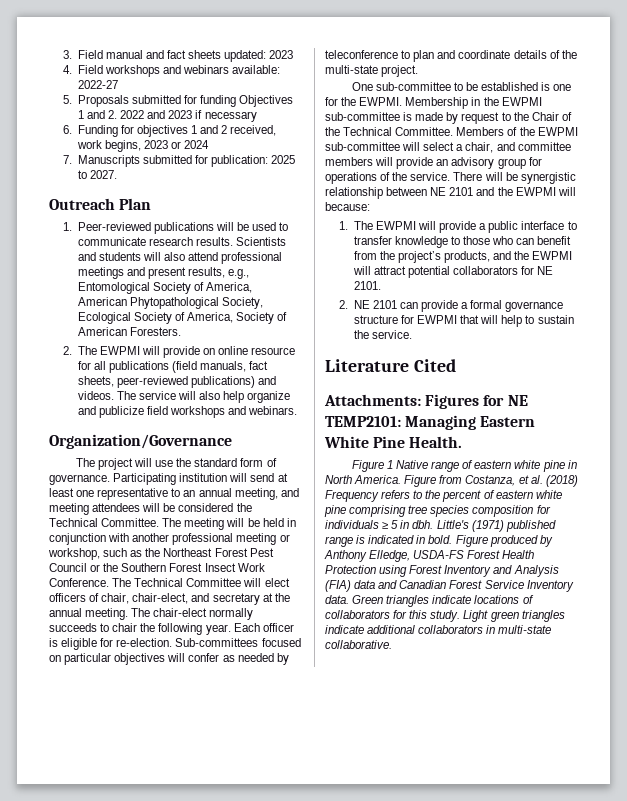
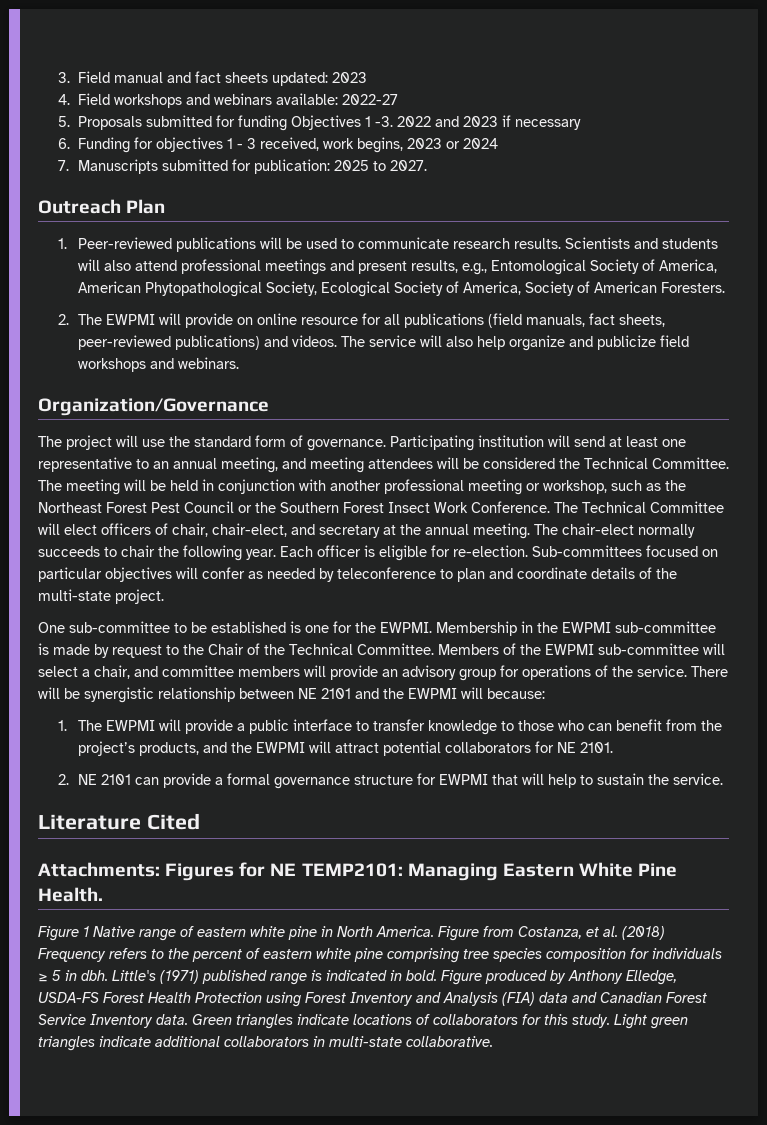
- 5. Proposals submitted for funding Objectives 1 and 2. 2022 and 2023 if necessary
+ 5. Proposals submitted for funding Objectives 1 -3. 2022 and 2023 if necessary
- 6. Funding for objectives 1 and 2 received, work begins, 2023 or 2024
+ 6. Funding for objectives 1 - 3 received, work begins, 2023 or 2024

